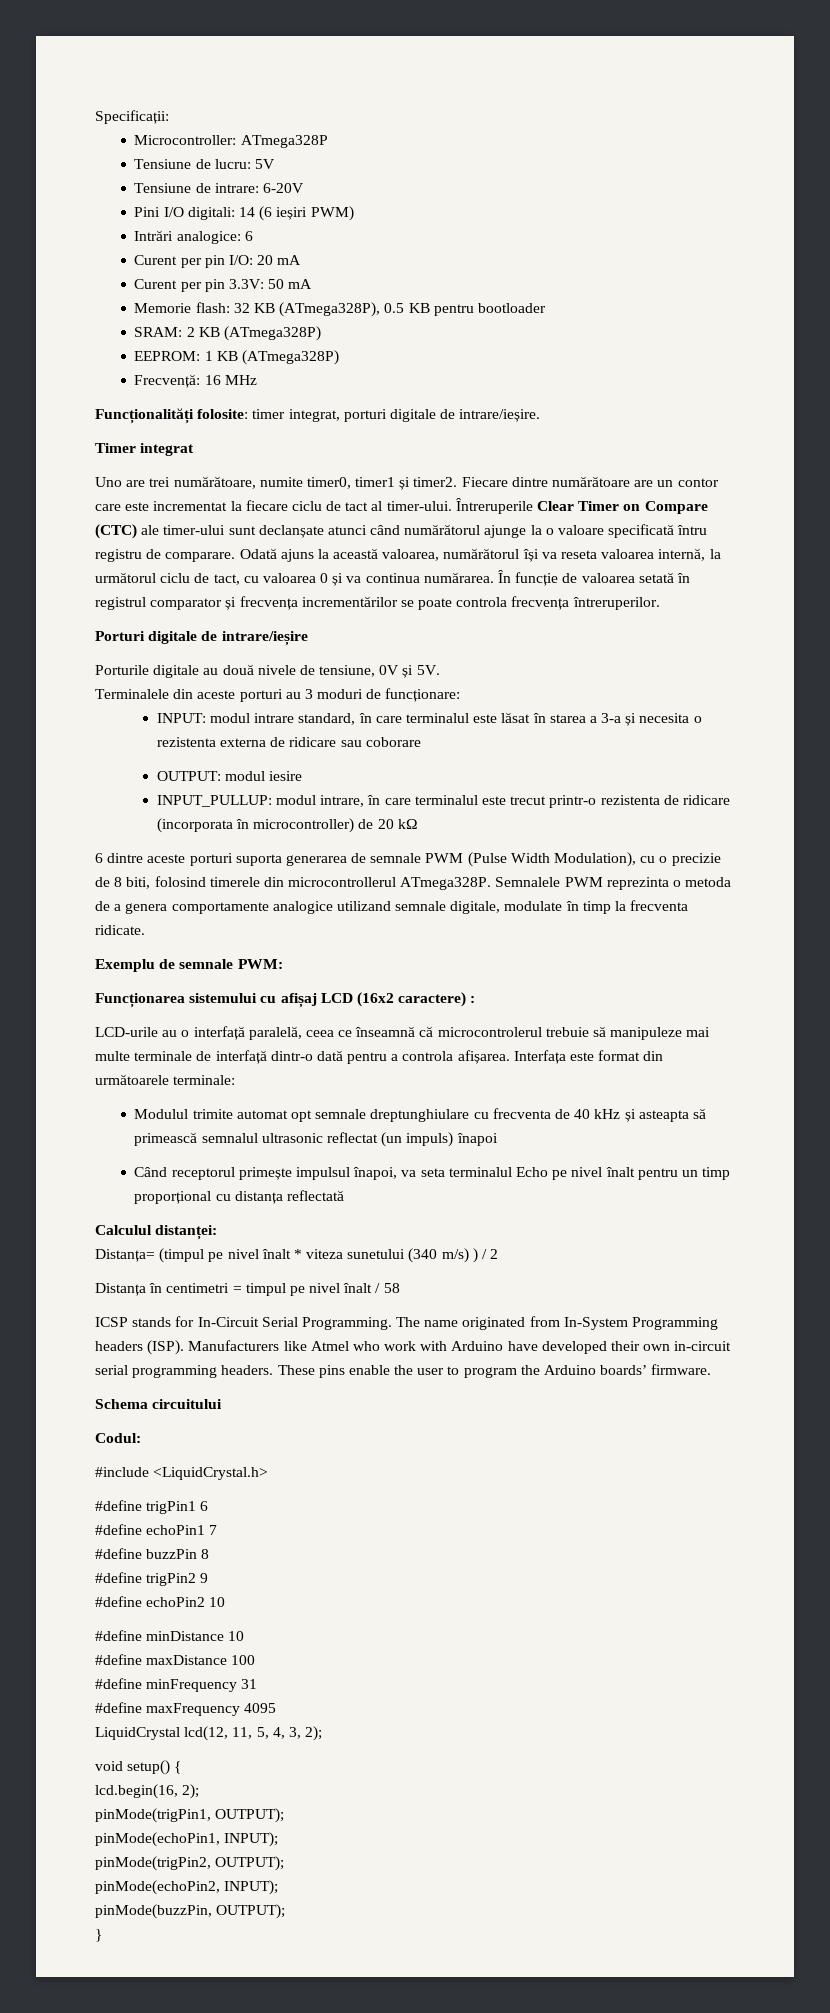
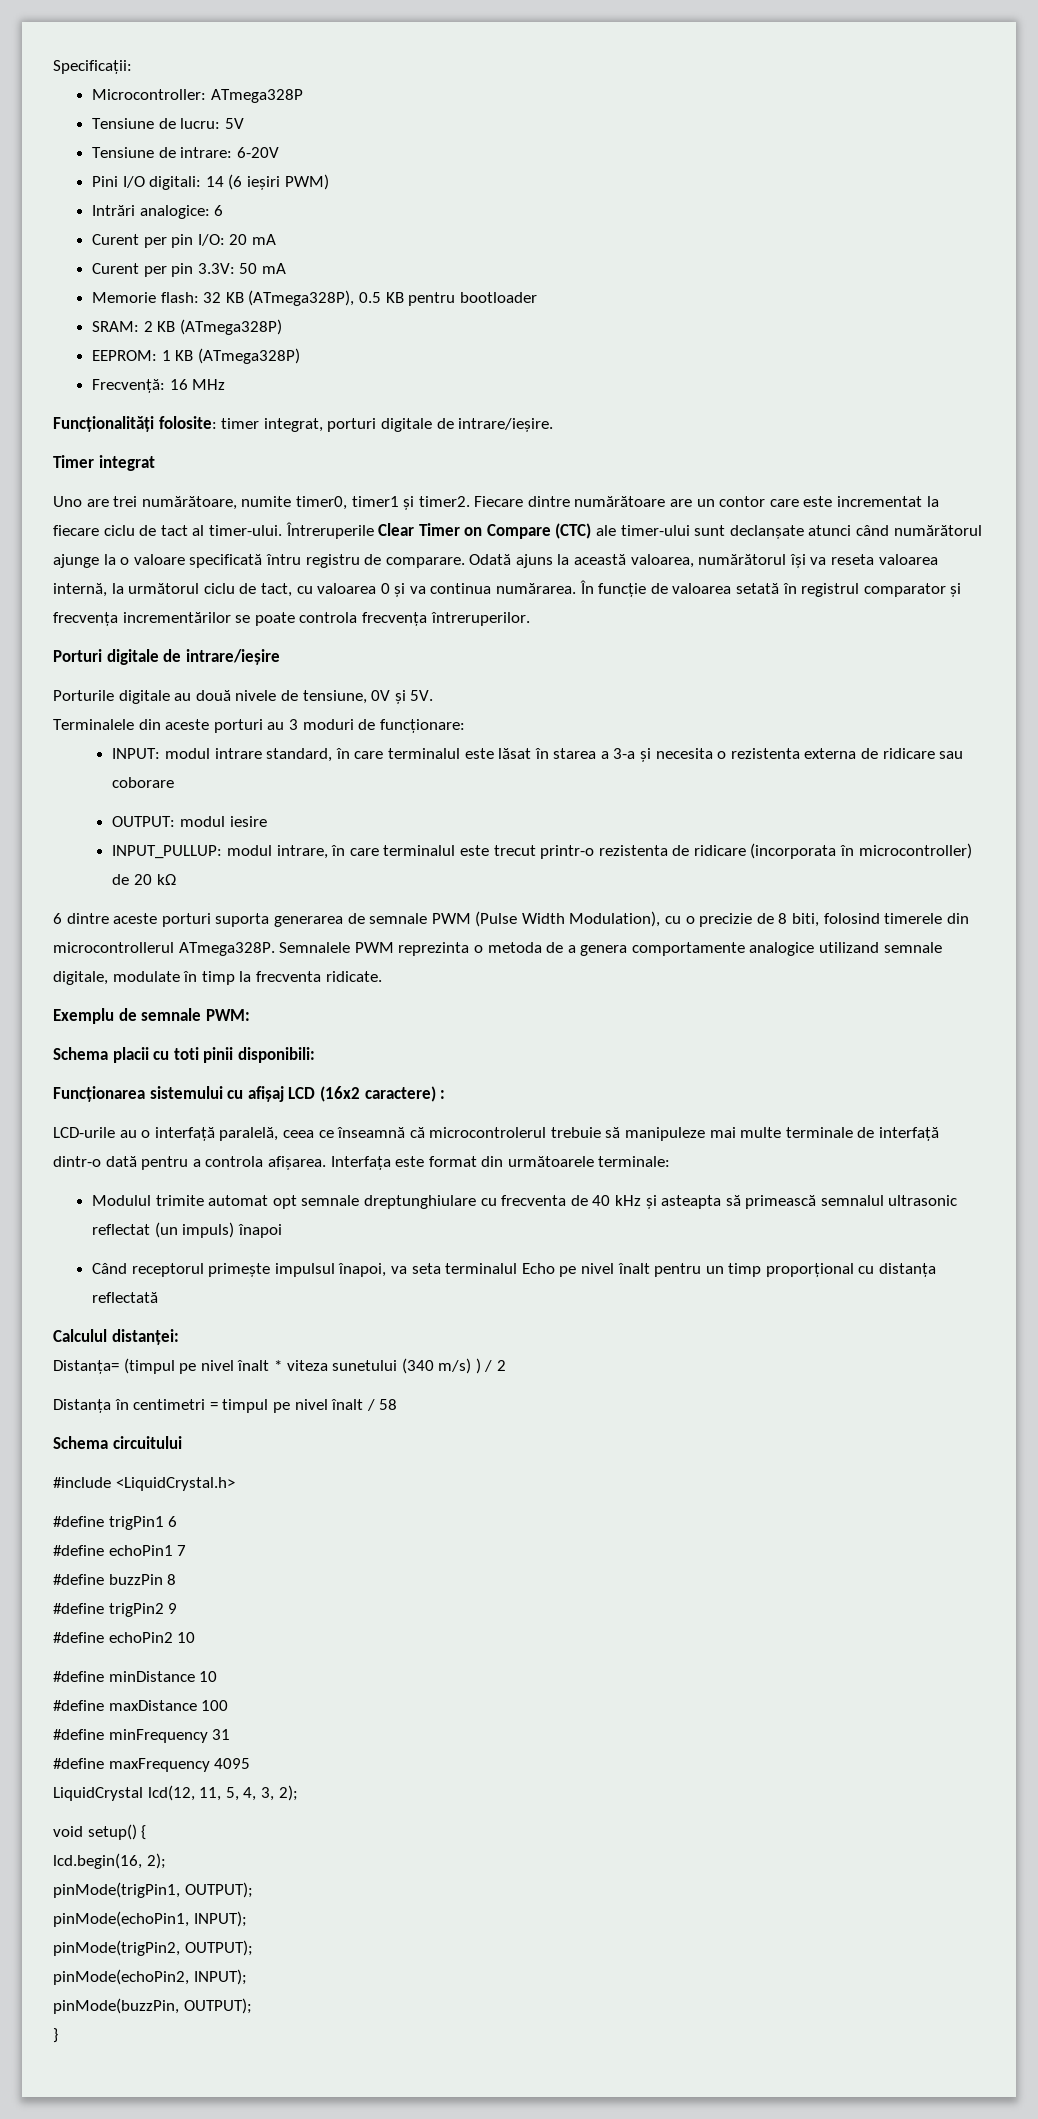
+ Schema placii cu toti pinii disponibili:
- ICSP stands for In-Circuit Serial Programming. The name originated from In-System Programming headers (ISP). Manufacturers like Atmel who work with Arduino have developed their own in-circuit serial programming headers. These pins enable the user to program the Arduino boards’ firmware.
- Codul:

